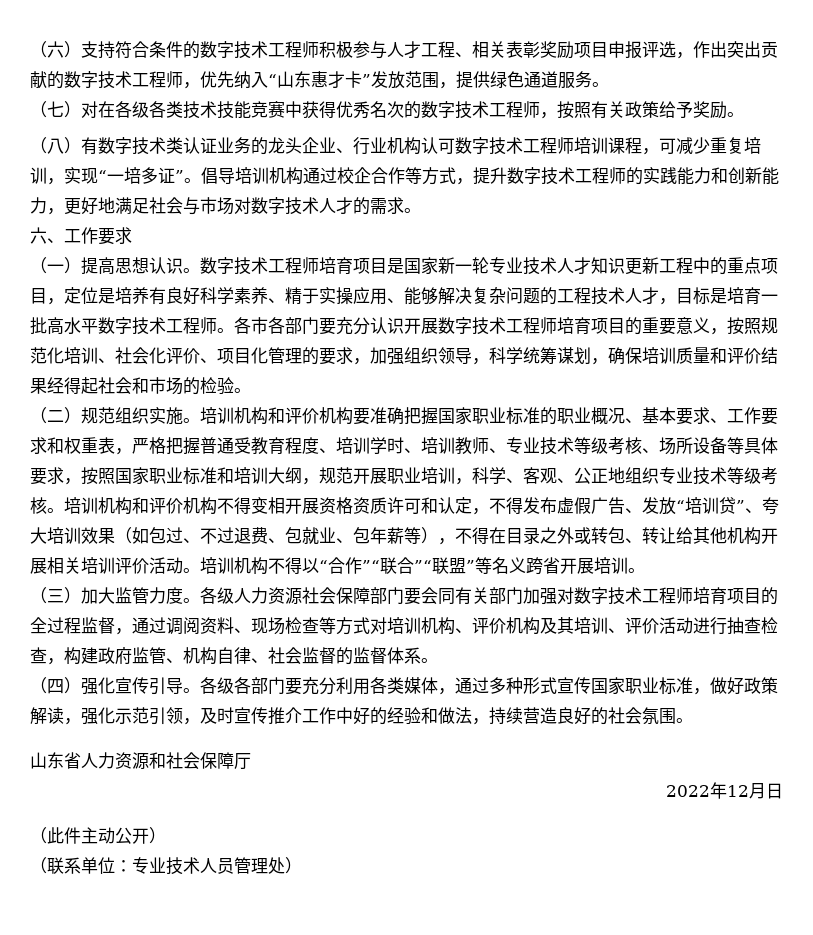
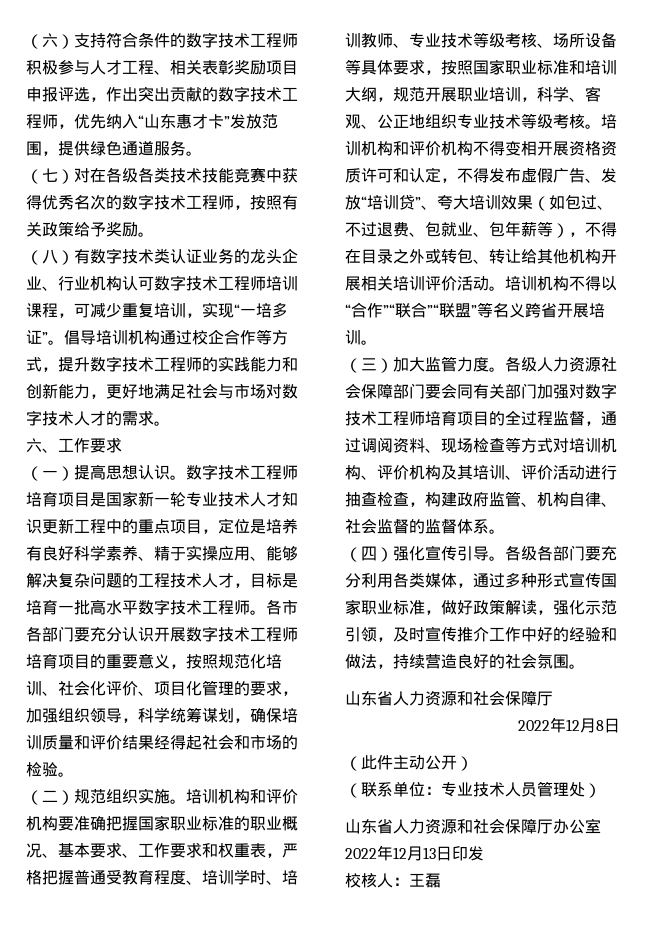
- 2022年12月日
+ 2022年12月8日
+ 山东省人力资源和社会保障厅办公室2022年12月13日印发
+ 校核人：王磊

